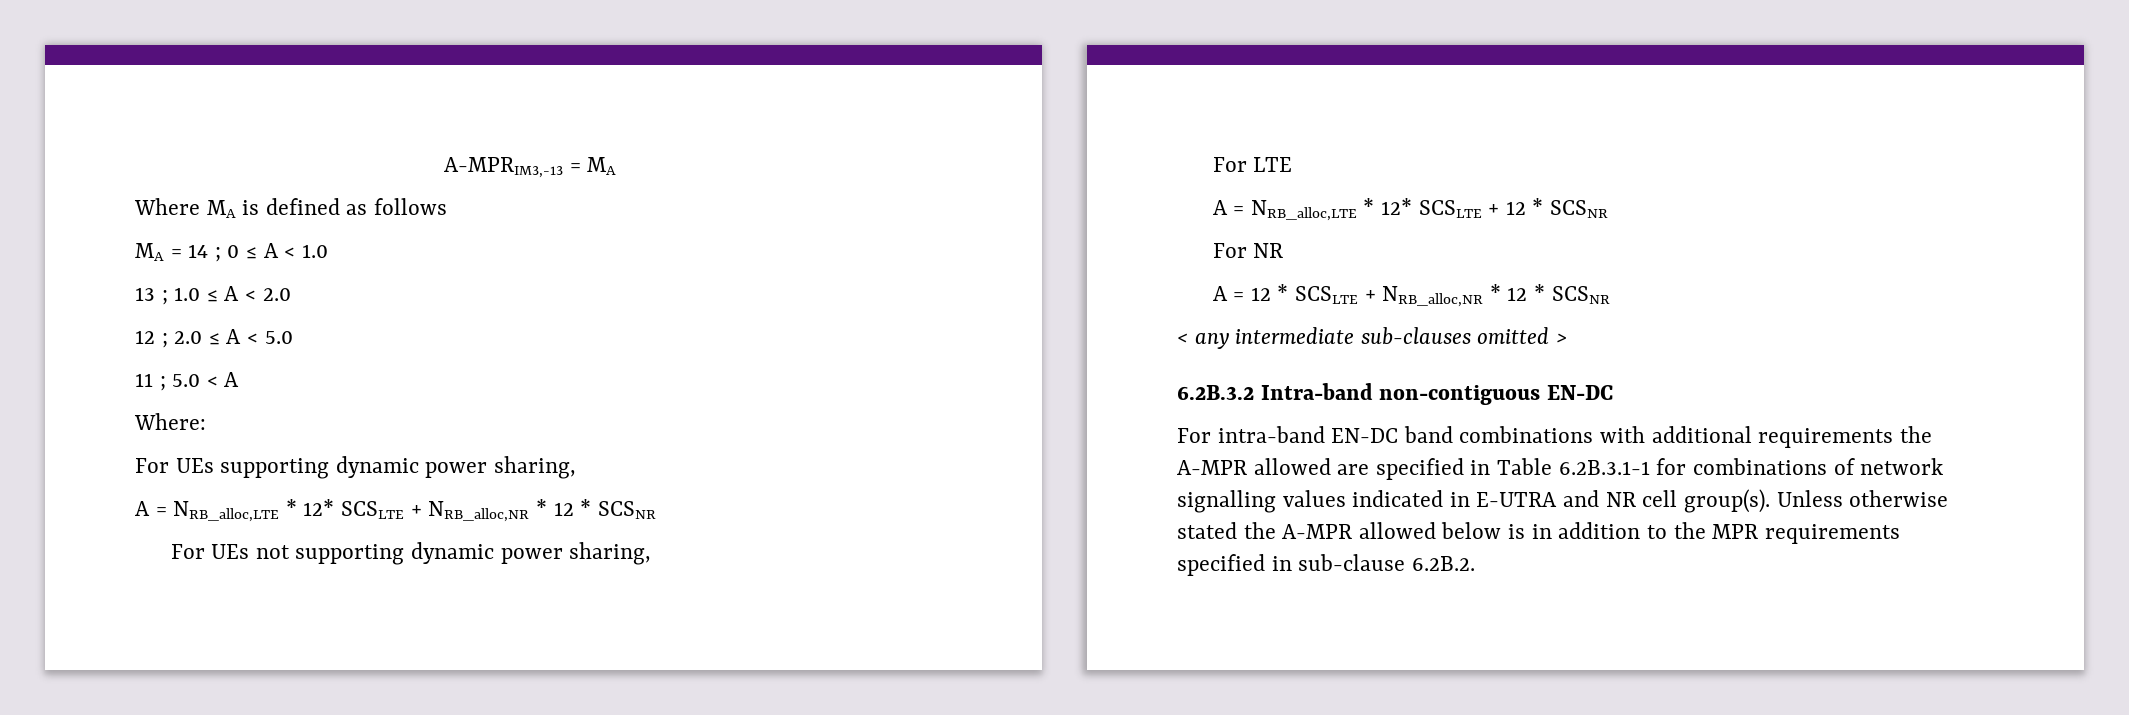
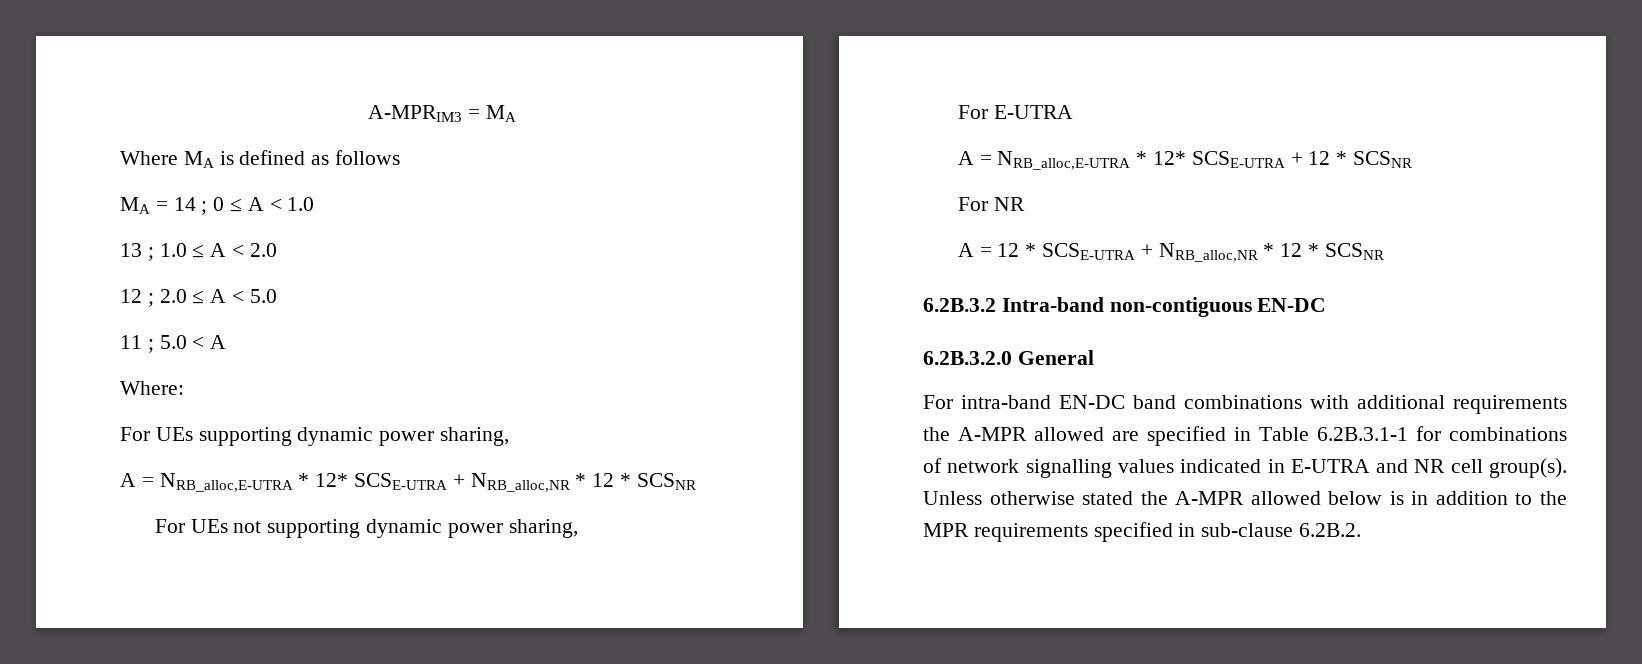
- A-MPRIM3,-13 = MA
+ A-MPRIM3 = MA
- A = NRB_alloc,LTE * 12* SCSLTE + NRB_alloc,NR * 12 * SCSNR
+ A = NRB_alloc,E-UTRA * 12* SCSE-UTRA + NRB_alloc,NR * 12 * SCSNR
- For LTE
- A = NRB_alloc,LTE * 12* SCSLTE + 12 * SCSNR
+ For E-UTRA
+ A = NRB_alloc,E-UTRA * 12* SCSE-UTRA + 12 * SCSNR
- A = 12 * SCSLTE + NRB_alloc,NR * 12 * SCSNR
- < any intermediate sub-clauses omitted >
+ A = 12 * SCSE-UTRA + NRB_alloc,NR * 12 * SCSNR
+ 6.2B.3.2.0 General

